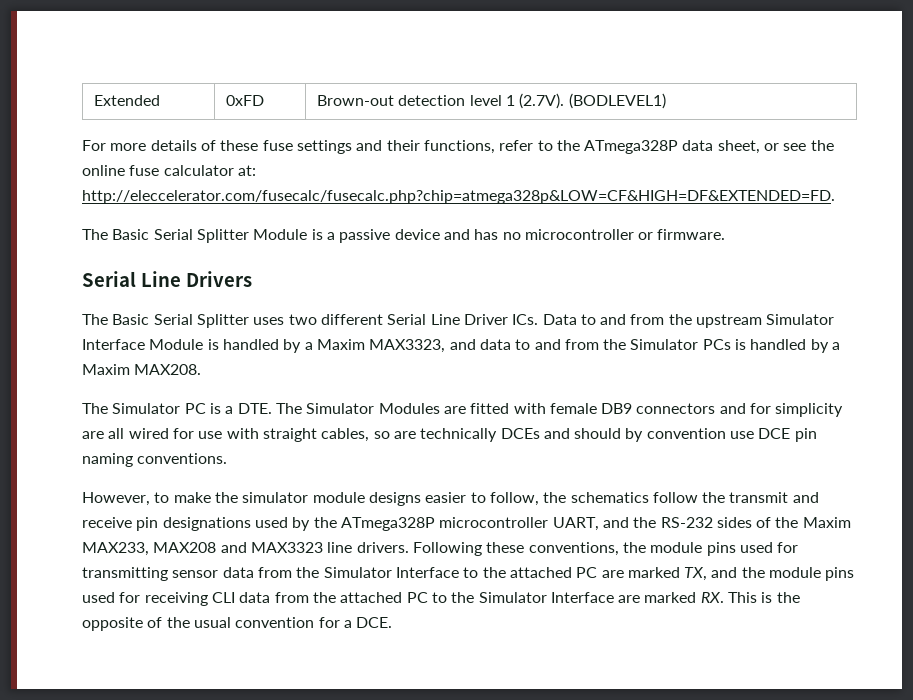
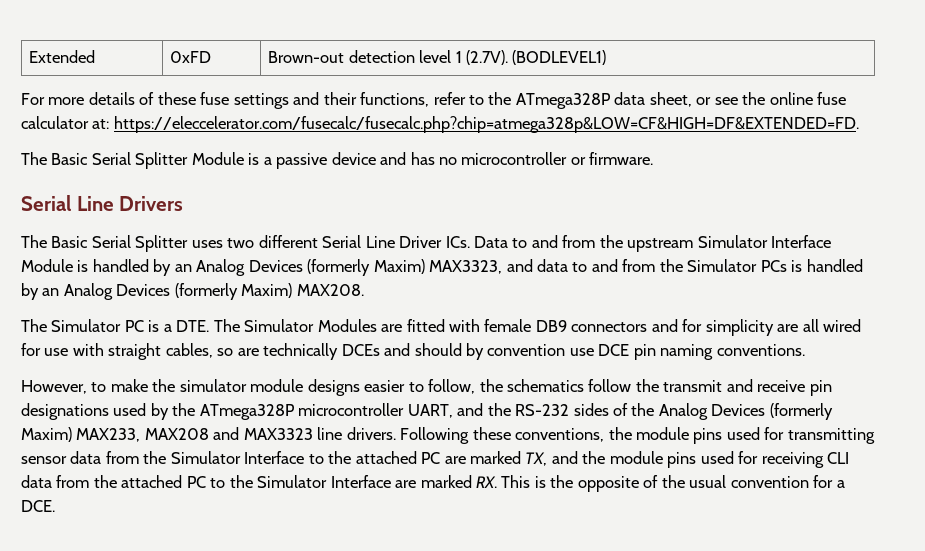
- For more details of these fuse settings and their functions, refer to the ATmega328P data sheet, or see the online fuse calculator at: http://eleccelerator.com/fusecalc/fusecalc.php?chip=atmega328p&LOW=CF&HIGH=DF&EXTENDED=FD.
+ For more details of these fuse settings and their functions, refer to the ATmega328P data sheet, or see the online fuse calculator at: https://eleccelerator.com/fusecalc/fusecalc.php?chip=atmega328p&LOW=CF&HIGH=DF&EXTENDED=FD.
- The Basic Serial Splitter uses two different Serial Line Driver ICs. Data to and from the upstream Simulator Interface Module is handled by a Maxim MAX3323, and data to and from the Simulator PCs is handled by a Maxim MAX208.
+ The Basic Serial Splitter uses two different Serial Line Driver ICs. Data to and from the upstream Simulator Interface Module is handled by an Analog Devices (formerly Maxim) MAX3323, and data to and from the Simulator PCs is handled by an Analog Devices (formerly Maxim) MAX208.
- However, to make the simulator module designs easier to follow, the schematics follow the transmit and receive pin designations used by the ATmega328P microcontroller UART, and the RS-232 sides of the Maxim MAX233, MAX208 and MAX3323 line drivers.
+ However, to make the simulator module designs easier to follow, the schematics follow the transmit and receive pin designations used by the ATmega328P microcontroller UART, and the RS-232 sides of the Analog Devices (formerly Maxim) MAX233, MAX208 and MAX3323 line drivers.

